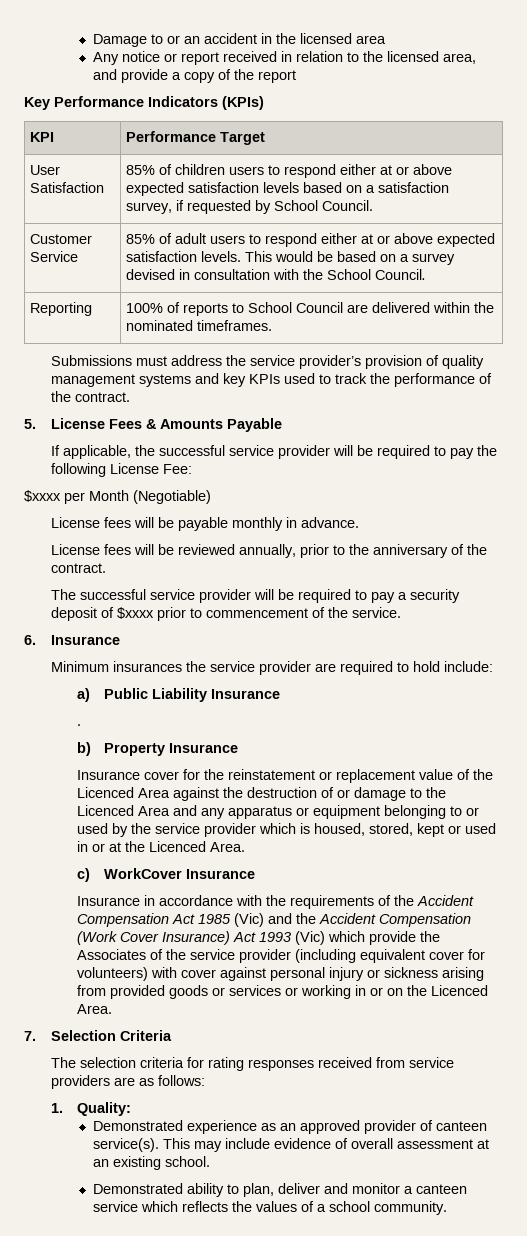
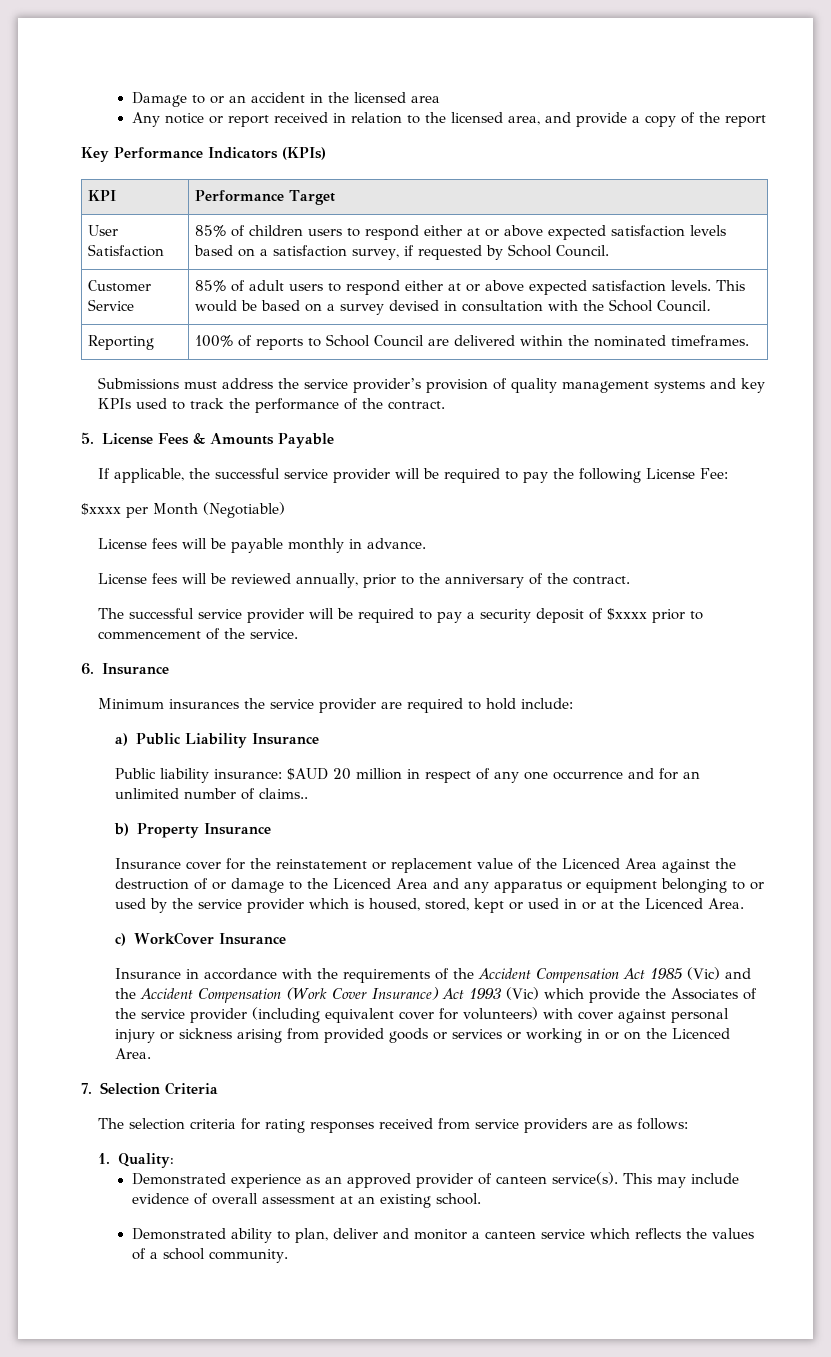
- .
+ Public liability insurance: $AUD 20 million in respect of any one occurrence and for an unlimited number of claims..

